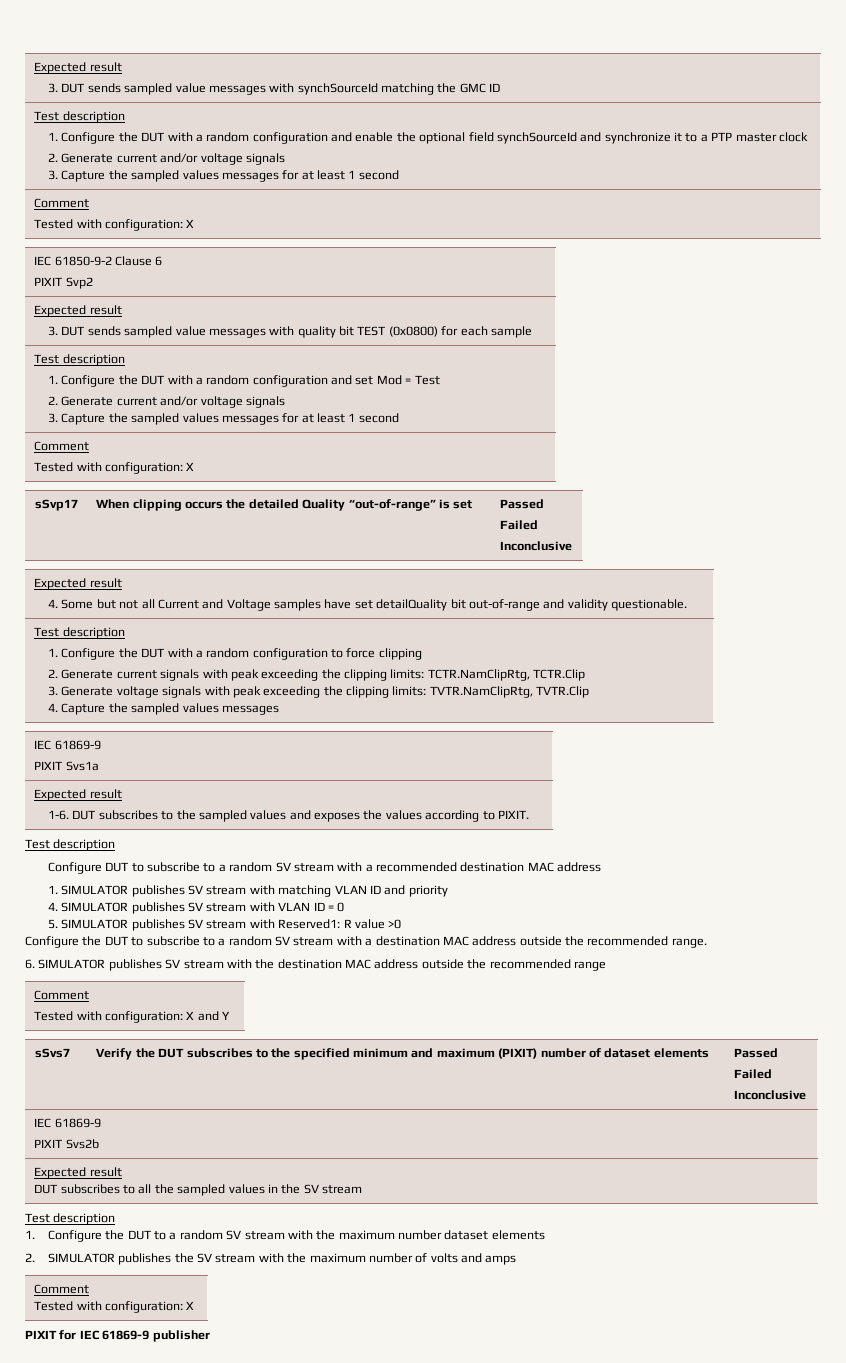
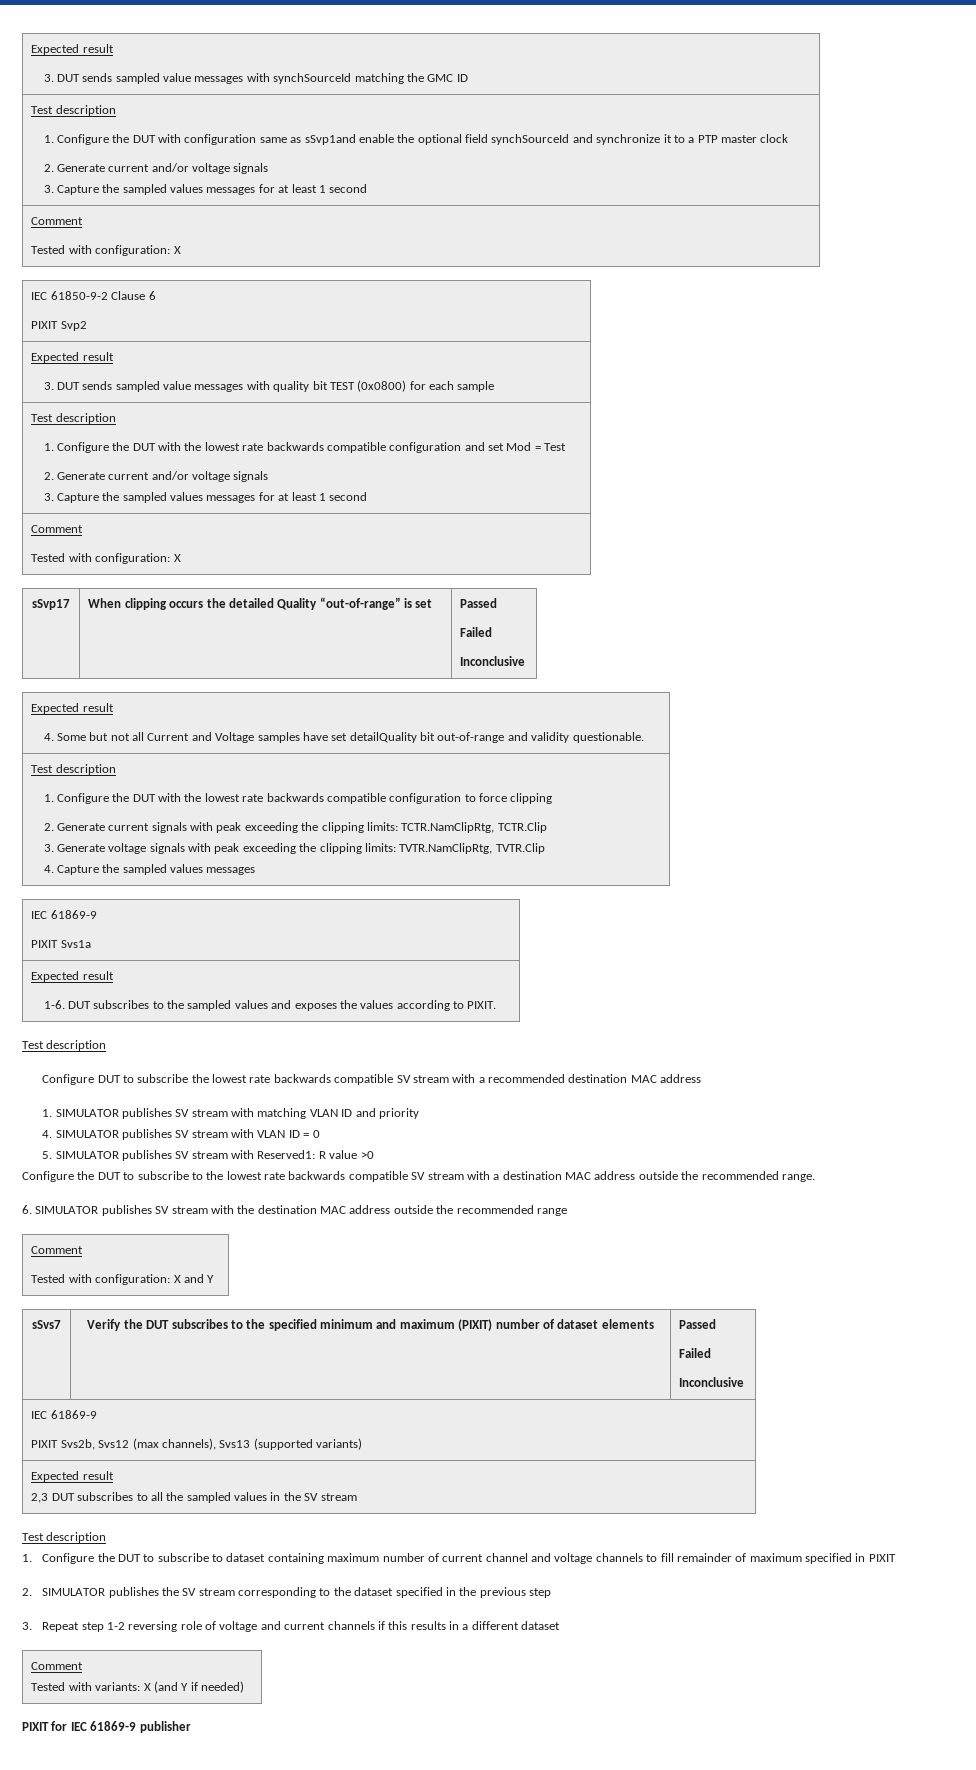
- 1. Configure the DUT with a random configuration and enable the optional field synchSourceId and synchronize it to a PTP master clock
+ 1. Configure the DUT with configuration same as sSvp1and enable the optional field synchSourceId and synchronize it to a PTP master clock
  IEC 61850-9-2 Clause 6
  PIXIT Svp2
  Expected result
  3. DUT sends sampled value messages with quality bit TEST (0x0800) for each sample
  Test description
- 1. Configure the DUT with a random configuration and set Mod = Test
+ 1. Configure the DUT with the lowest rate backwards compatible configuration and set Mod = Test
- 1. Configure the DUT with a random configuration to force clipping
+ 1. Configure the DUT with the lowest rate backwards compatible configuration to force clipping
- Configure DUT to subscribe to a random SV stream with a recommended destination MAC address
+ Configure DUT to subscribe the lowest rate backwards compatible SV stream with a recommended destination MAC address
- Configure the DUT to subscribe to a random SV stream with a destination MAC address outside the recommended range.
+ Configure the DUT to subscribe to the lowest rate backwards compatible SV stream with a destination MAC address outside the recommended range.
  sSvs7 | Verify the DUT subscribes to the specified minimum and maximum (PIXIT) number of dataset elements | Passed
  Failed
  Inconclusive
  IEC 61869-9
- PIXIT Svs2b
+ PIXIT Svs2b, Svs12 (max channels), Svs13 (supported variants)
  Expected result
- DUT subscribes to all the sampled values in the SV stream
+ 2,3 DUT subscribes to all the sampled values in the SV stream
- 1. Configure the DUT to a random SV stream with the maximum number dataset elements
+ 1. Configure the DUT to subscribe to dataset containing maximum number of current channel and voltage channels to fill remainder of maximum specified in PIXIT
- 2. SIMULATOR publishes the SV stream with the maximum number of volts and amps
+ 2. SIMULATOR publishes the SV stream corresponding to the dataset specified in the previous step
+ 3. Repeat step 1-2 reversing role of voltage and current channels if this results in a different dataset
  Comment
- Tested with configuration: X
+ Tested with variants: X (and Y if needed)

